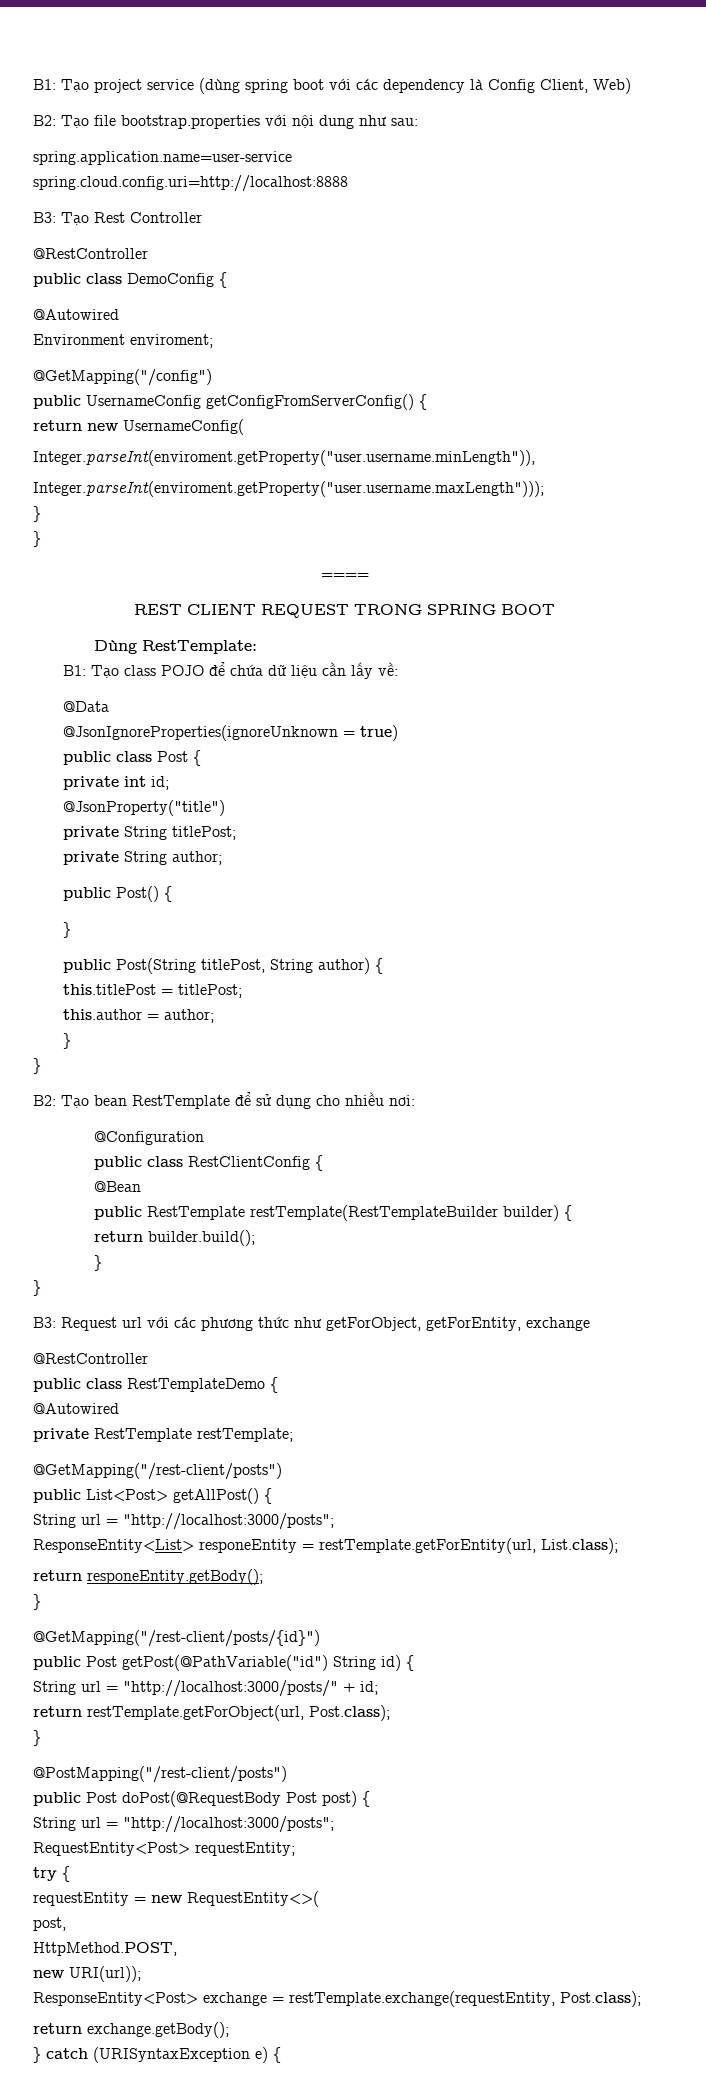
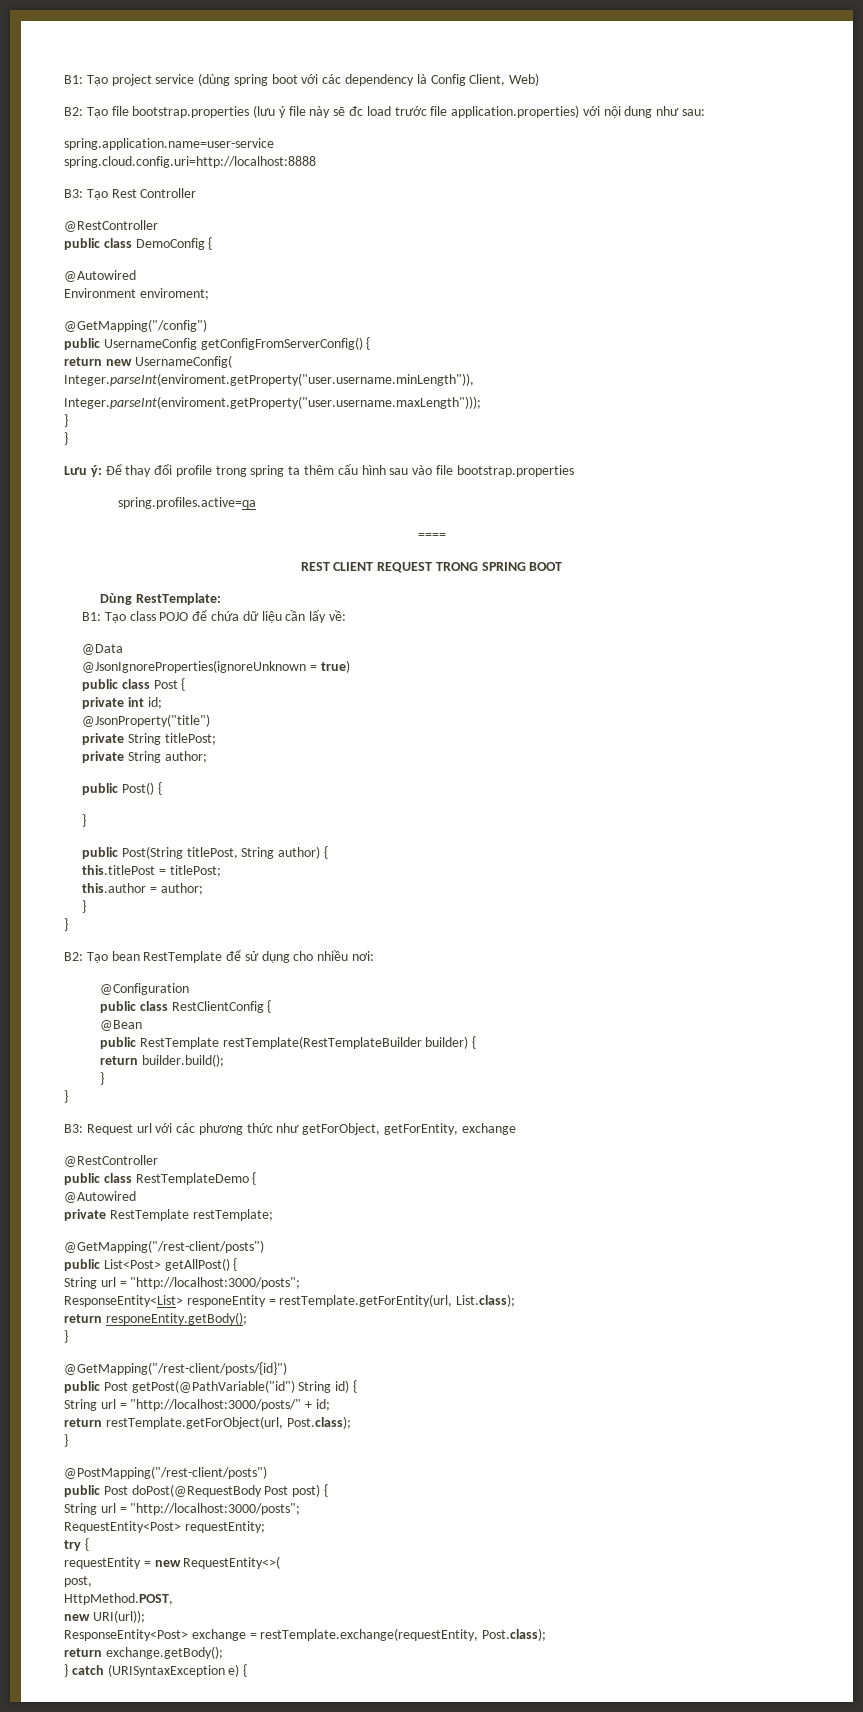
- B2: Tạo file bootstrap.properties với nội dung như sau:
+ B2: Tạo file bootstrap.properties (lưu ý file này sẽ đc load trước file application.properties) với nội dung như sau:
+ Lưu ý: Để thay đổi profile trong spring ta thêm cấu hình sau vào file bootstrap.properties
+ spring.profiles.active=qa

